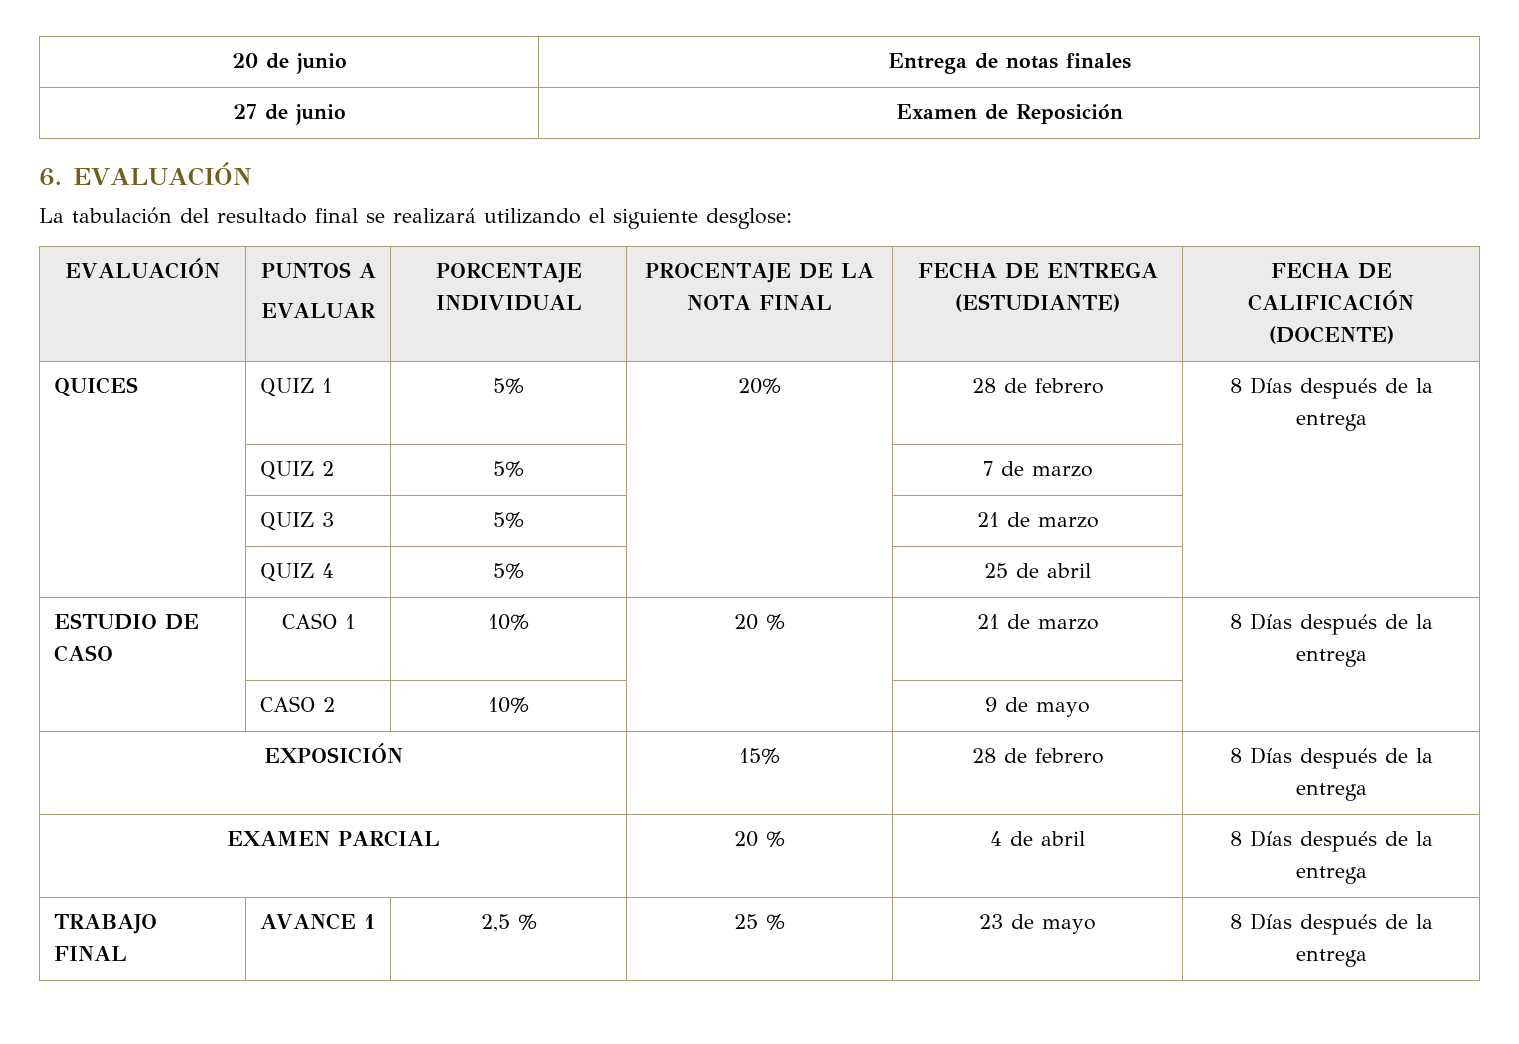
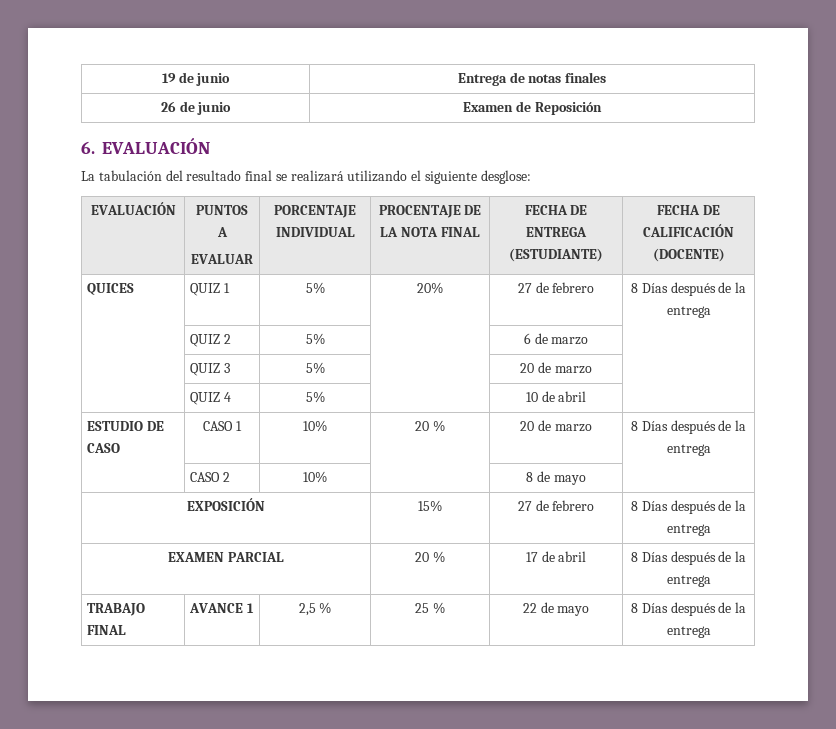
- 20 de junio | Entrega de notas finales
+ 19 de junio | Entrega de notas finales
- 27 de junio | Examen de Reposición
+ 26 de junio | Examen de Reposición
- QUICES | QUIZ 1 | 5% | 20% | 28 de febrero | 8 Días después de la entrega
+ QUICES | QUIZ 1 | 5% | 20% | 27 de febrero | 8 Días después de la entrega
- | QUIZ 2 | 5% | | 7 de marzo |
+ | QUIZ 2 | 5% | | 6 de marzo |
- | QUIZ 3 | 5% | | 21 de marzo |
+ | QUIZ 3 | 5% | | 20 de marzo |
- | QUIZ 4 | 5% | | 25 de abril |
+ | QUIZ 4 | 5% | | 10 de abril |
- ESTUDIO DE CASO | CASO 1 | 10% | 20 % | 21 de marzo | 8 Días después de la entrega
+ ESTUDIO DE CASO | CASO 1 | 10% | 20 % | 20 de marzo | 8 Días después de la entrega
- | CASO 2 | 10% | | 9 de mayo |
+ | CASO 2 | 10% | | 8 de mayo |
- EXPOSICIÓN | 15% | 28 de febrero | 8 Días después de la entrega
+ EXPOSICIÓN | 15% | 27 de febrero | 8 Días después de la entrega
- EXAMEN PARCIAL | 20 % | 4 de abril | 8 Días después de la entrega
+ EXAMEN PARCIAL | 20 % | 17 de abril | 8 Días después de la entrega
- TRABAJO FINAL | AVANCE 1 | 2,5 % | 25 % | 23 de mayo | 8 Días después de la entrega
+ TRABAJO FINAL | AVANCE 1 | 2,5 % | 25 % | 22 de mayo | 8 Días después de la entrega

